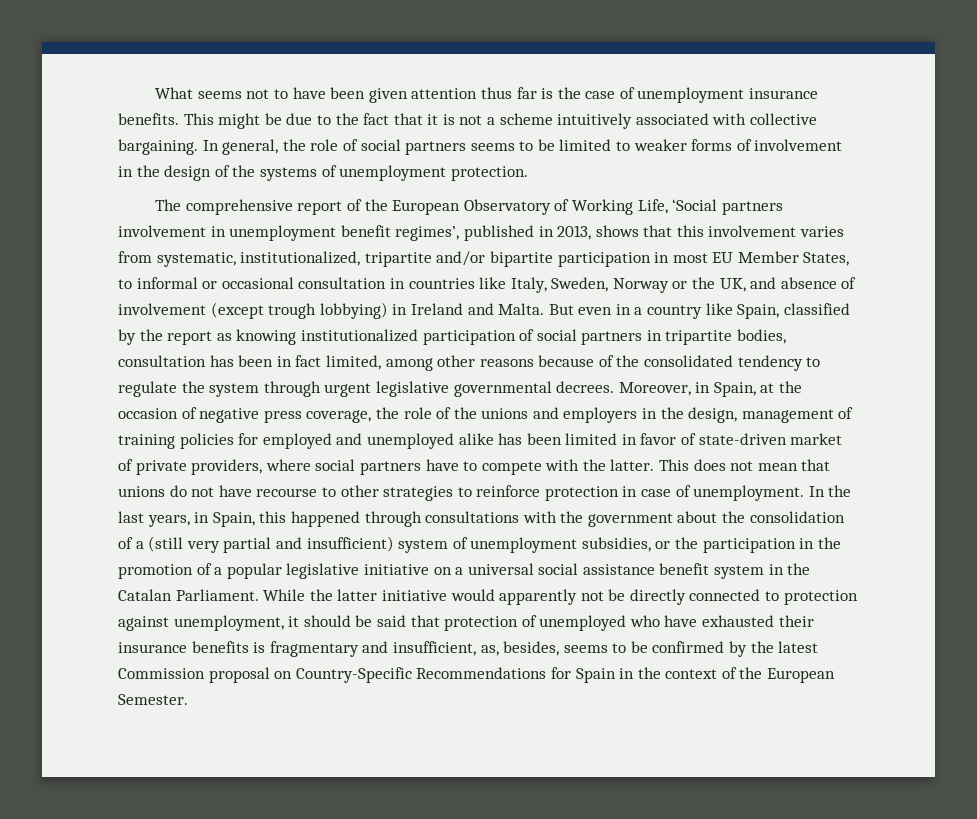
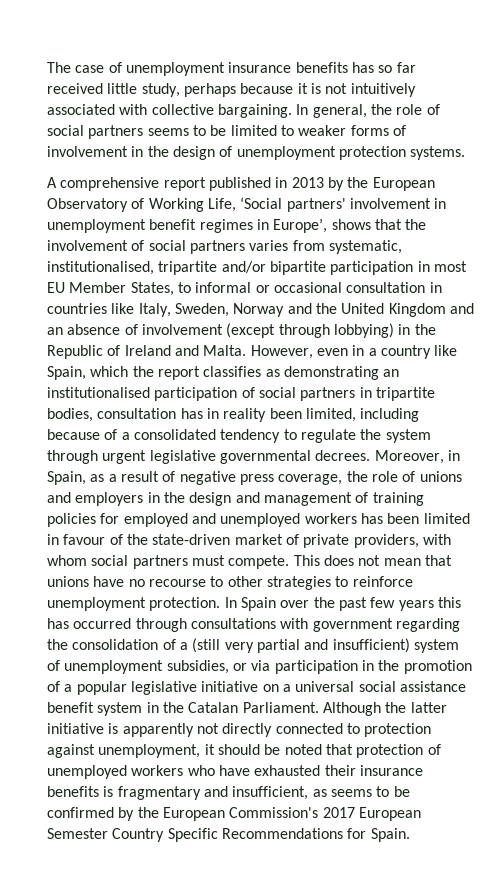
- What seems not to have been given attention thus far is the case of unemployment insurance benefits. This might be due to the fact that it is not a scheme intuitively associated with collective bargaining.
+ The case of unemployment insurance benefits has so far received little study, perhaps because it is not intuitively associated with collective bargaining.
- In general, the role of social partners seems to be limited to weaker forms of involvement in the design of the systems of unemployment protection.
- The comprehensive report of the European Observatory of Working Life, ‘Social partners involvement in unemployment benefit regimes’, published in 2013, shows that this involvement varies from systematic, institutionalized, tripartite and/or bipartite participation in most EU Member States, to informal or occasional consultation in countries like Italy, Sweden, Norway or the UK, and absence of involvement (except trough lobbying) in Ireland and Malta.
+ In general, the role of social partners seems to be limited to weaker forms of involvement in the design of unemployment protection systems.
+ A comprehensive report published in 2013 by the European Observatory of Working Life, ‘Social partners' involvement in unemployment benefit regimes in Europe’, shows that the involvement of social partners varies from systematic, institutionalised, tripartite and/or bipartite participation in most EU Member States, to informal or occasional consultation in countries like Italy, Sweden, Norway and the United Kingdom and an absence of involvement (except through lobbying) in the Republic of Ireland and Malta.
- But even in a country like Spain, classified by the report as knowing institutionalized participation of social partners in tripartite bodies, consultation has been in fact limited, among other reasons because of the consolidated tendency to regulate the system through urgent legislative governmental decrees.
+ However, even in a country like Spain, which the report classifies as demonstrating an institutionalised participation of social partners in tripartite bodies, consultation has in reality been limited, including because of a consolidated tendency to regulate the system through urgent legislative governmental decrees.
- Moreover, in Spain, at the occasion of negative press coverage, the role of the unions and employers in the design, management of training policies for employed and unemployed alike has been limited in favor of state-driven market of private providers, where social partners have to compete with the latter.
+ Moreover, in Spain, as a result of negative press coverage, the role of unions and employers in the design and management of training policies for employed and unemployed workers has been limited in favour of the state-driven market of private providers, with whom social partners must compete.
- This does not mean that unions do not have recourse to other strategies to reinforce protection in case of unemployment. In the last years, in Spain, this happened through consultations with the government about the consolidation of a (still very partial and insufficient) system of unemployment subsidies, or the participation in the promotion of a popular legislative initiative on a universal social assistance benefit system in the Catalan Parliament.
+ This does not mean that unions have no recourse to other strategies to reinforce unemployment protection. In Spain over the past few years this has occurred through consultations with government regarding the consolidation of a (still very partial and insufficient) system of unemployment subsidies, or via participation in the promotion of a popular legislative initiative on a universal social assistance benefit system in the Catalan Parliament.
- While the latter initiative would apparently not be directly connected to protection against unemployment, it should be said that protection of unemployed who have exhausted their insurance benefits is fragmentary and insufficient, as, besides, seems to be confirmed by the latest Commission proposal on Country-Specific Recommendations for Spain in the context of the European Semester.
+ Although the latter initiative is apparently not directly connected to protection against unemployment, it should be noted that protection of unemployed workers who have exhausted their insurance benefits is fragmentary and insufficient, as seems to be confirmed by the European Commission's 2017 European Semester Country Specific Recommendations for Spain.

